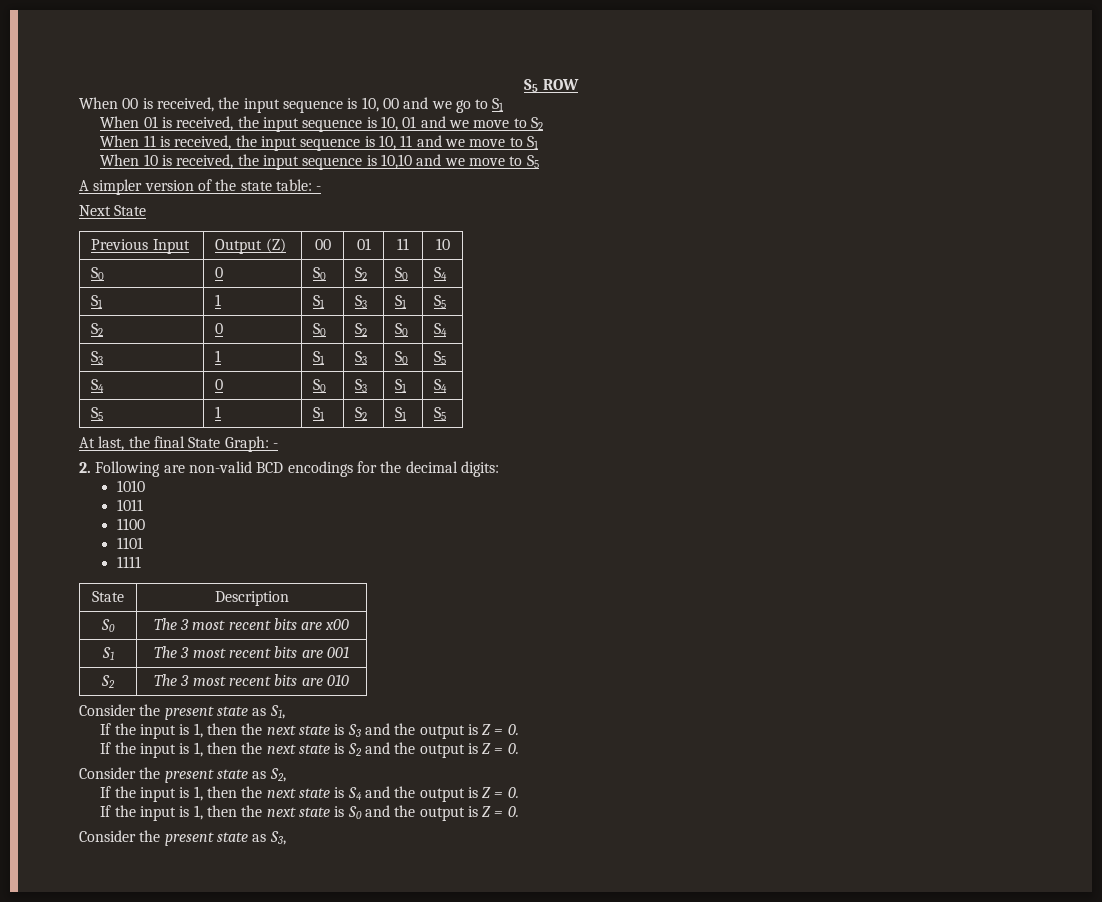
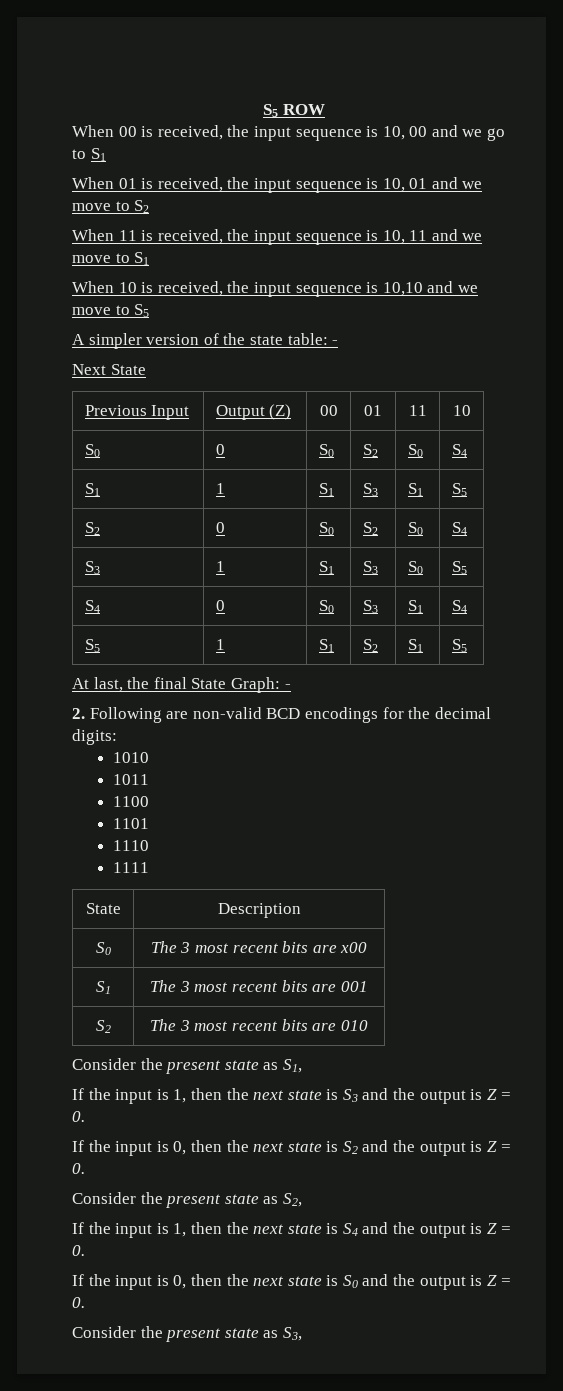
+ 1110
- If the input is 1, then the next state is S2 and the output is Z = 0.
+ If the input is 0, then the next state is S2 and the output is Z = 0.
- If the input is 1, then the next state is S0 and the output is Z = 0.
+ If the input is 0, then the next state is S0 and the output is Z = 0.

